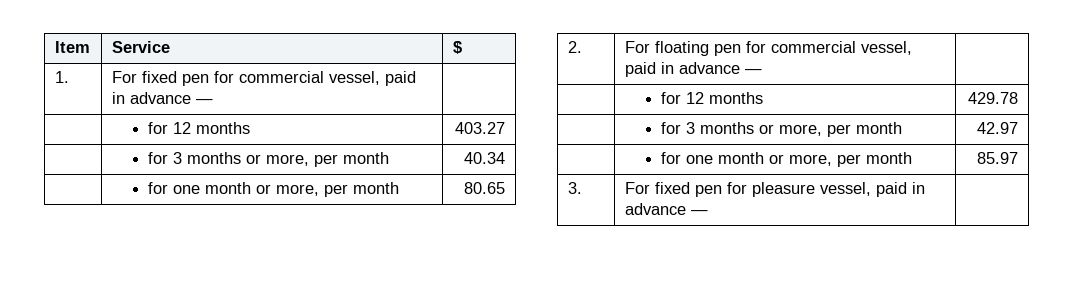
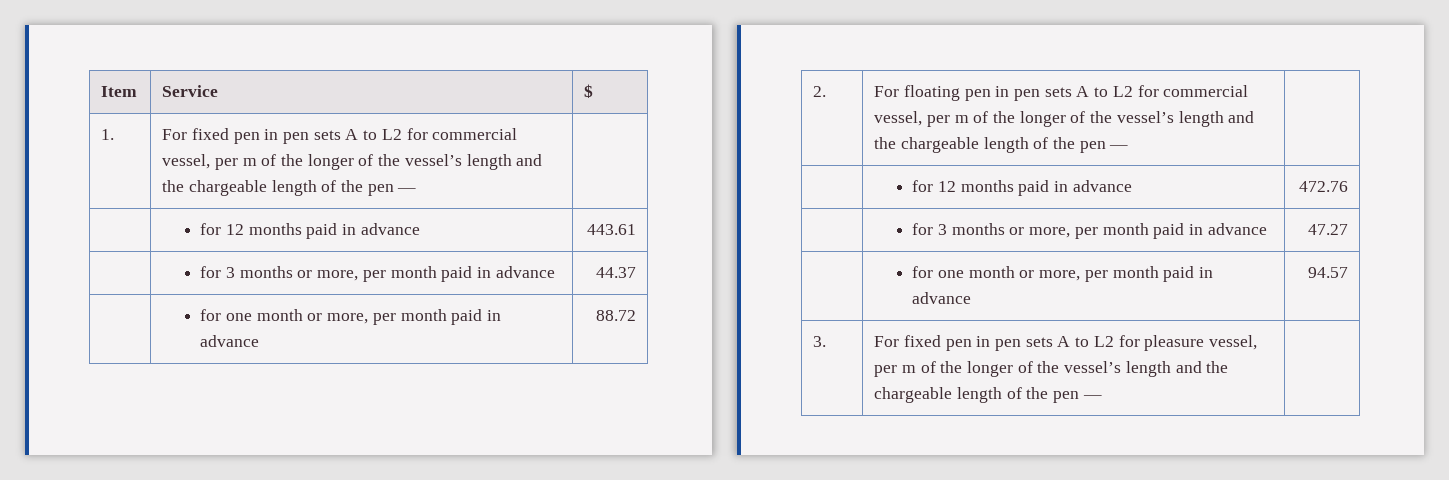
- 1. | For fixed pen for commercial vessel, paid in advance — |
- | for 12 months | 403.27
- | for 3 months or more, per month | 40.34
- | for one month or more, per month | 80.65
+ 1. | For fixed pen in pen sets A to L2 for commercial vessel, per m of the longer of the vessel’s length and the chargeable length of the pen — |
+ | for 12 months paid in advance | 443.61
+ | for 3 months or more, per month paid in advance | 44.37
+ | for one month or more, per month paid in advance | 88.72
- 2. | For floating pen for commercial vessel, paid in advance — |
- | for 12 months | 429.78
- | for 3 months or more, per month | 42.97
- | for one month or more, per month | 85.97
+ 2. | For floating pen in pen sets A to L2 for commercial vessel, per m of the longer of the vessel’s length and the chargeable length of the pen — |
+ | for 12 months paid in advance | 472.76
+ | for 3 months or more, per month paid in advance | 47.27
+ | for one month or more, per month paid in advance | 94.57
- 3. | For fixed pen for pleasure vessel, paid in advance — |
+ 3. | For fixed pen in pen sets A to L2 for pleasure vessel, per m of the longer of the vessel’s length and the chargeable length of the pen — |

